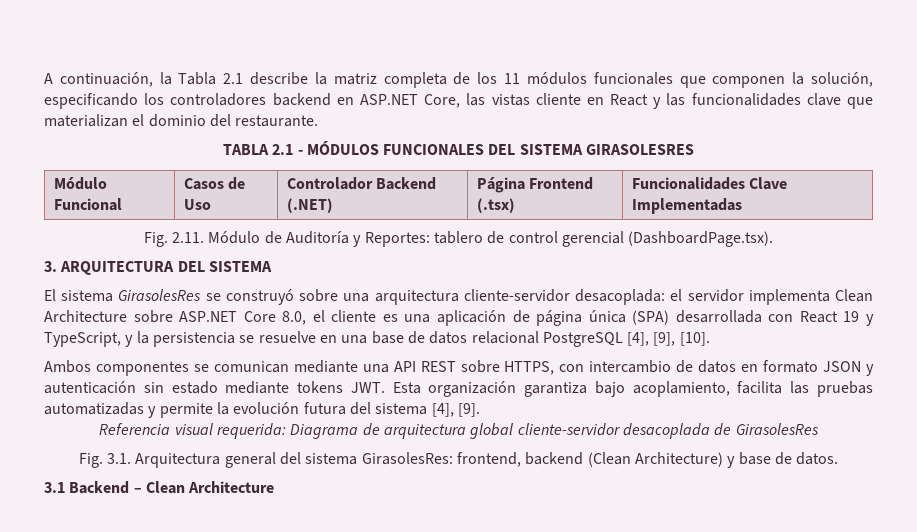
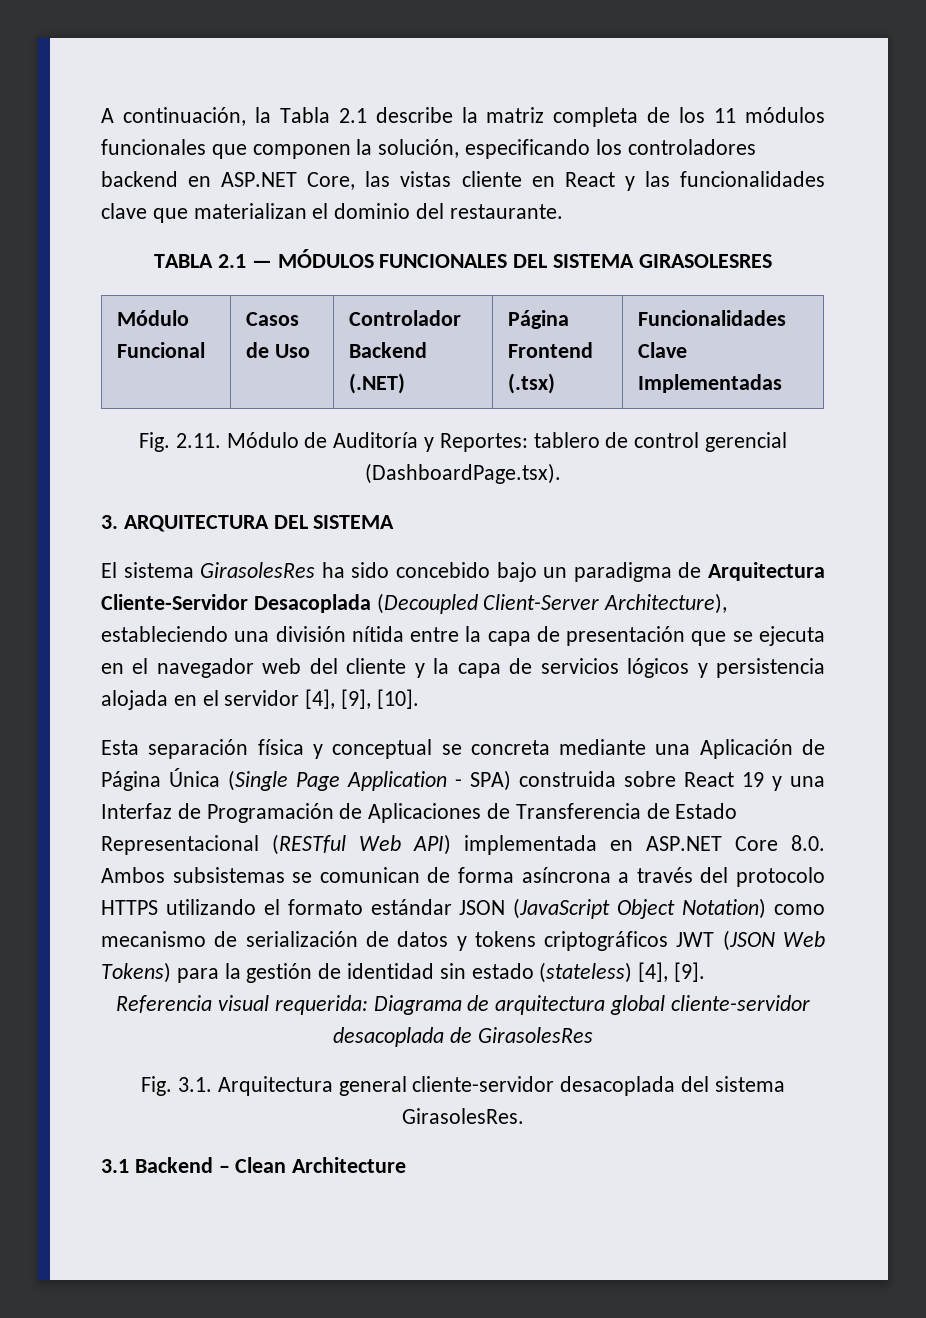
- TABLA 2.1 - MÓDULOS FUNCIONALES DEL SISTEMA GIRASOLESRES
+ TABLA 2.1 — MÓDULOS FUNCIONALES DEL SISTEMA GIRASOLESRES
- El sistema GirasolesRes se construyó sobre una arquitectura cliente-servidor desacoplada: el servidor implementa Clean Architecture sobre ASP.NET Core 8.0, el cliente es una aplicación de página única (SPA) desarrollada con React 19 y TypeScript, y la persistencia se resuelve en una base de datos relacional PostgreSQL [4], [9], [10].
- Ambos componentes se comunican mediante una API REST sobre HTTPS, con intercambio de datos en formato JSON y autenticación sin estado mediante tokens JWT. Esta organización garantiza bajo acoplamiento, facilita las pruebas automatizadas y permite la evolución futura del sistema [4], [9].
+ El sistema GirasolesRes ha sido concebido bajo un paradigma de Arquitectura Cliente-Servidor Desacoplada (Decoupled Client-Server Architecture), estableciendo una división nítida entre la capa de presentación que se ejecuta en el navegador web del cliente y la capa de servicios lógicos y persistencia alojada en el servidor [4], [9], [10].
+ Esta separación física y conceptual se concreta mediante una Aplicación de Página Única (Single Page Application - SPA) construida sobre React 19 y una Interfaz de Programación de Aplicaciones de Transferencia de Estado Representacional (RESTful Web API) implementada en ASP.NET Core 8.0. Ambos subsistemas se comunican de forma asíncrona a través del protocolo HTTPS utilizando el formato estándar JSON (JavaScript Object Notation) como mecanismo de serialización de datos y tokens criptográficos JWT (JSON Web Tokens) para la gestión de identidad sin estado (stateless) [4], [9].
- Fig. 3.1. Arquitectura general del sistema GirasolesRes: frontend, backend (Clean Architecture) y base de datos.
+ Fig. 3.1. Arquitectura general cliente-servidor desacoplada del sistema GirasolesRes.

